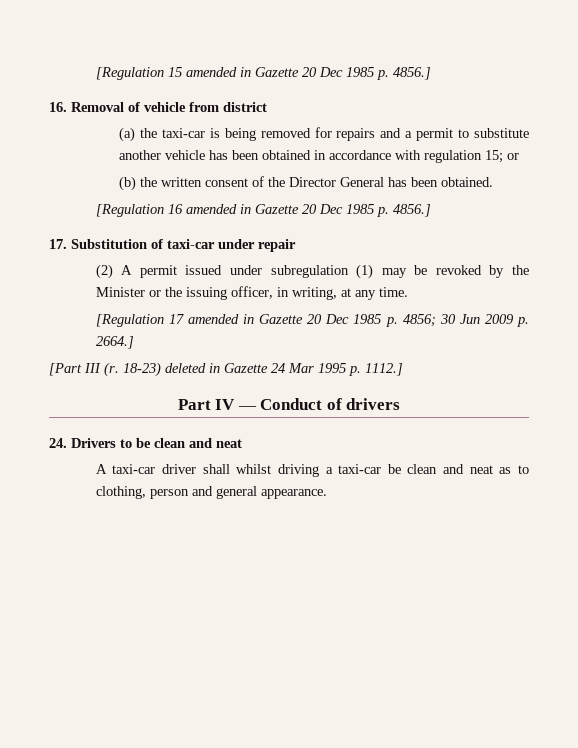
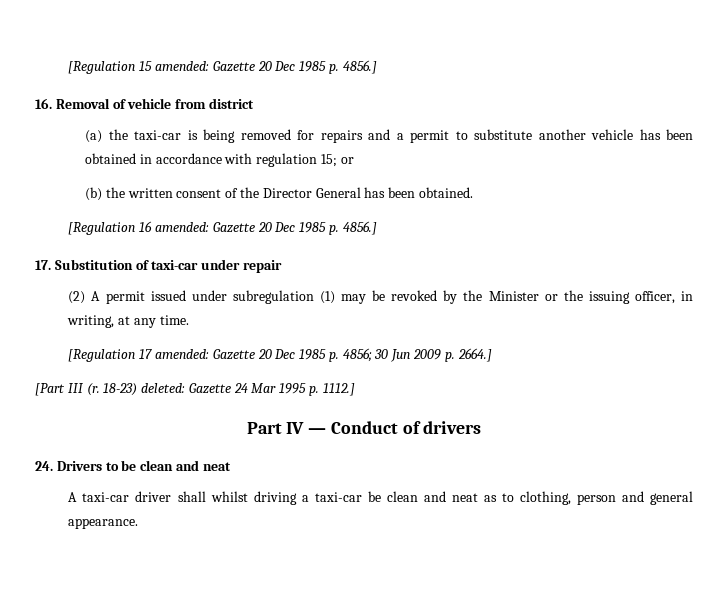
- [Regulation 15 amended in Gazette 20 Dec 1985 p. 4856.]
+ [Regulation 15 amended: Gazette 20 Dec 1985 p. 4856.]
- [Regulation 16 amended in Gazette 20 Dec 1985 p. 4856.]
+ [Regulation 16 amended: Gazette 20 Dec 1985 p. 4856.]
- [Regulation 17 amended in Gazette 20 Dec 1985 p. 4856; 30 Jun 2009 p. 2664.]
+ [Regulation 17 amended: Gazette 20 Dec 1985 p. 4856; 30 Jun 2009 p. 2664.]
- 18-23) deleted in Gazette 24 Mar 1995 p. 1112.]
+ 18-23) deleted: Gazette 24 Mar 1995 p. 1112.]

